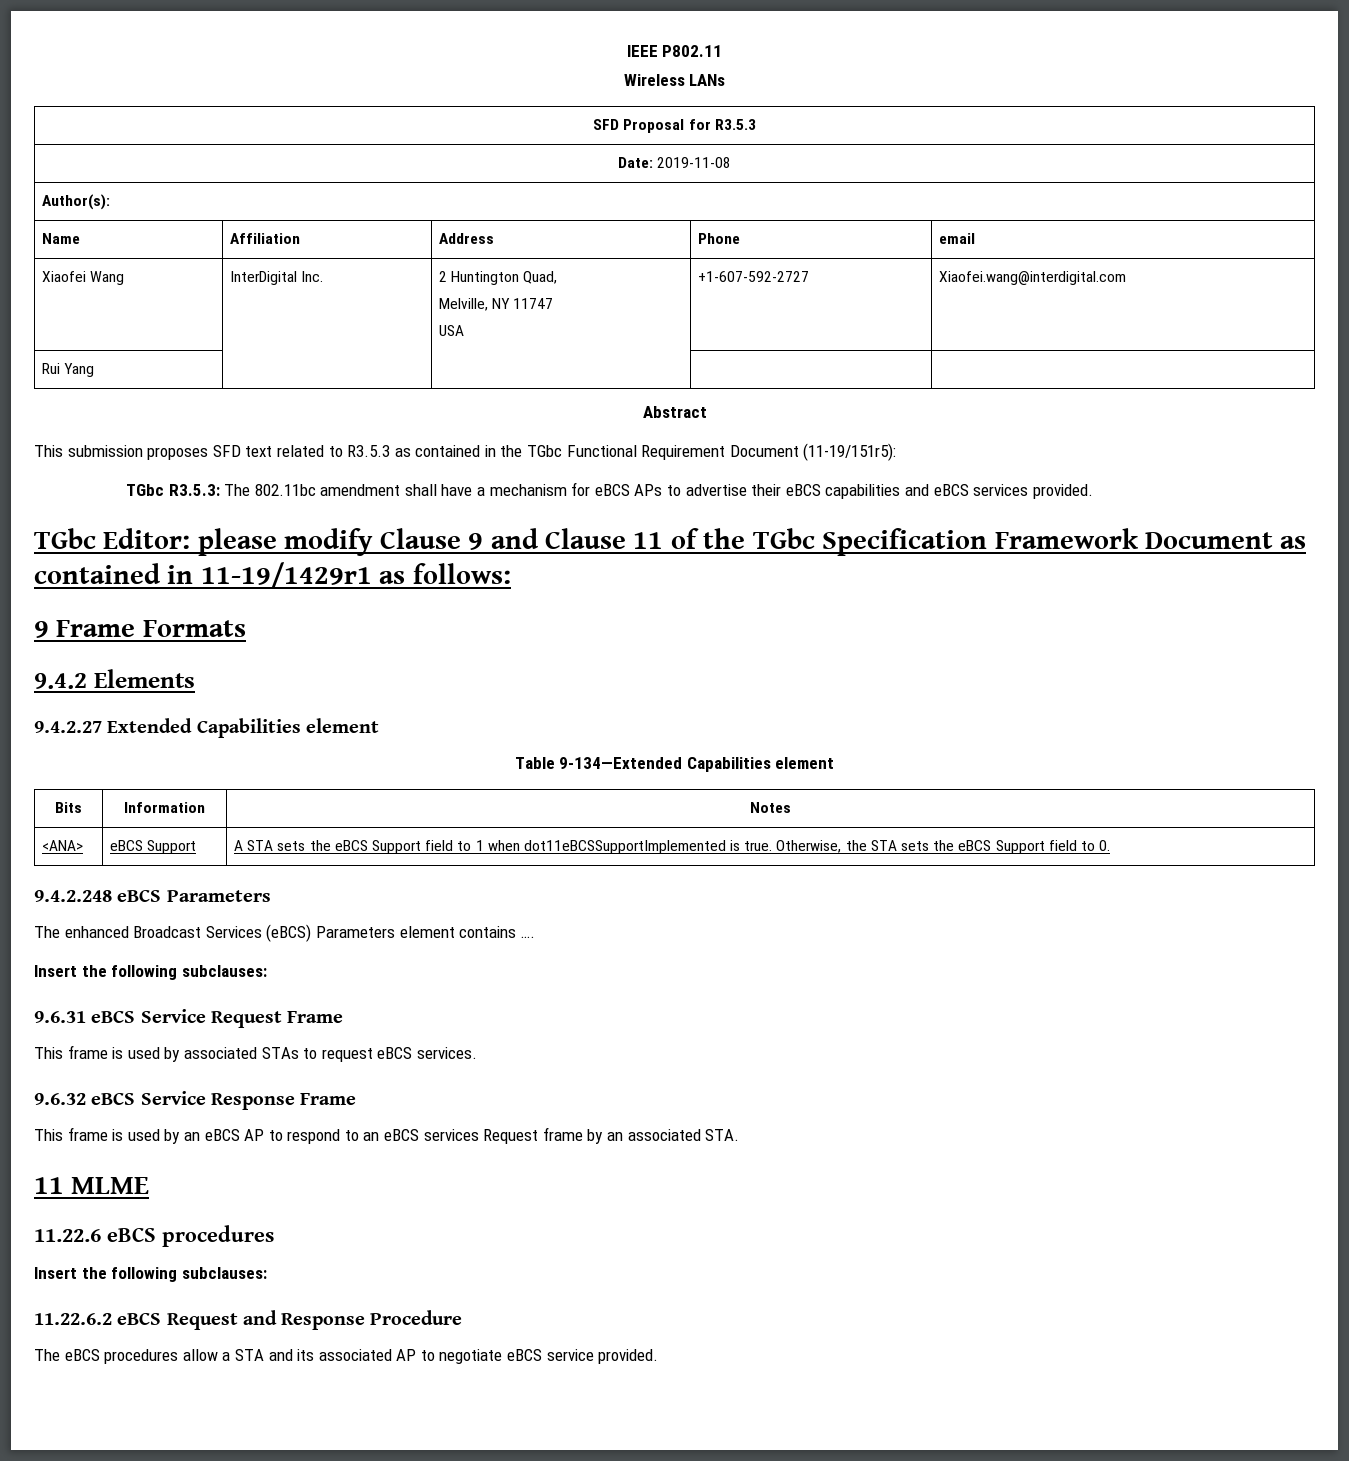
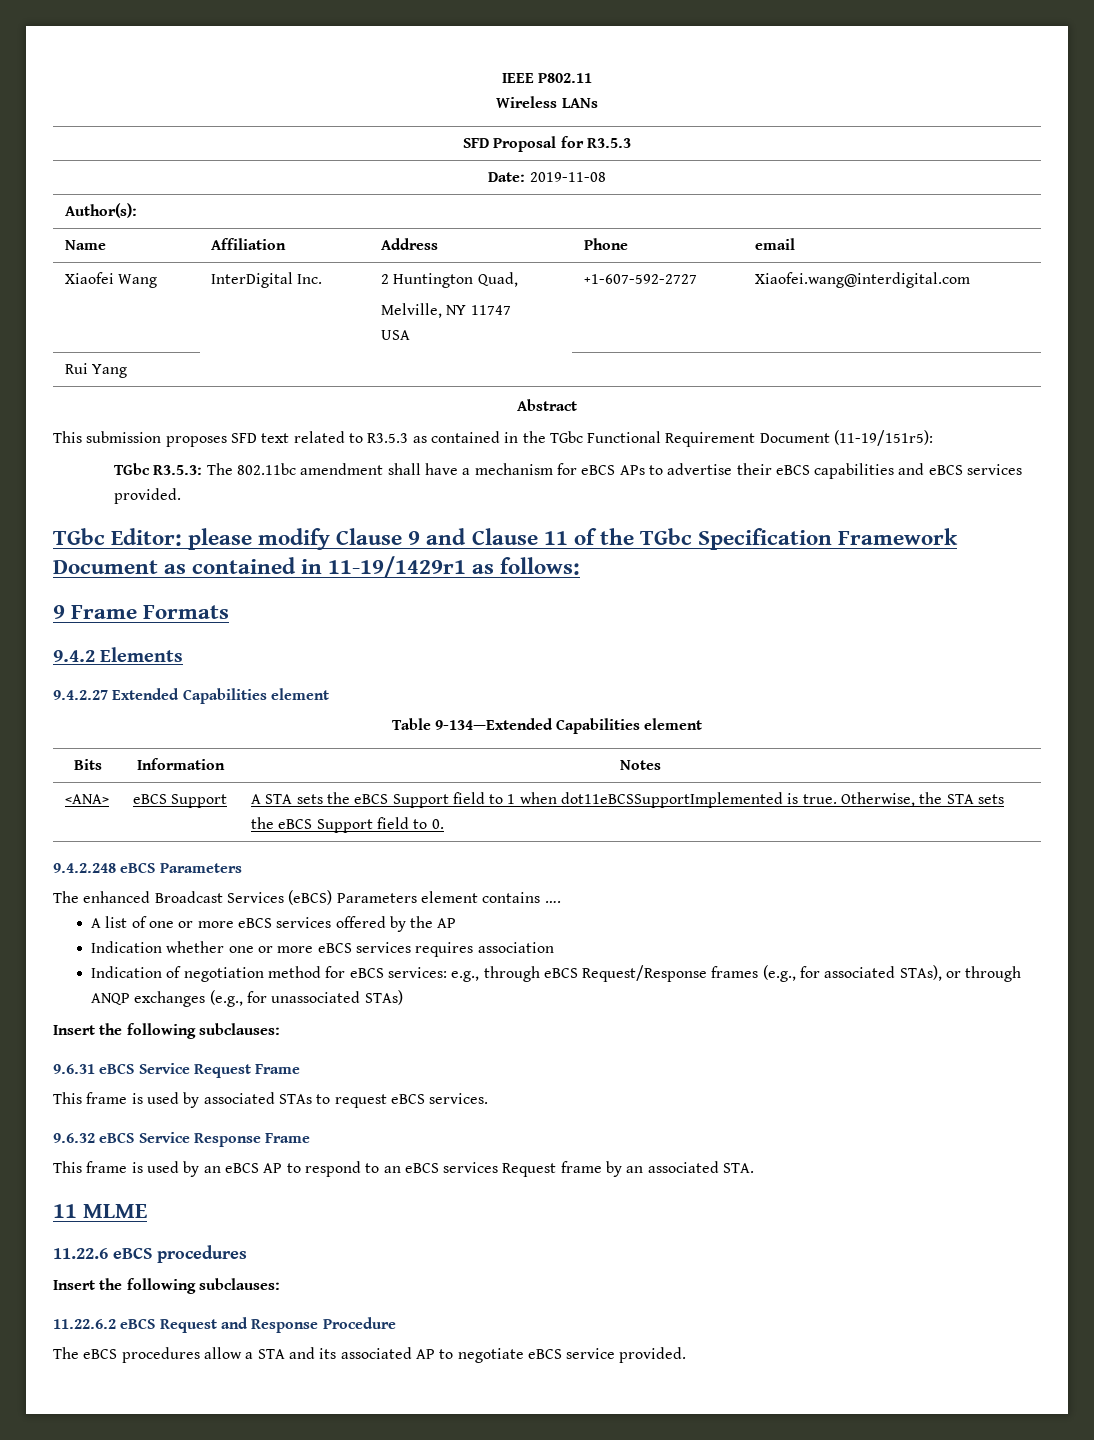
+ A list of one or more eBCS services offered by the AP
+ Indication whether one or more eBCS services requires association
+ Indication of negotiation method for eBCS services: e.g., through eBCS Request/Response frames (e.g., for associated STAs), or through ANQP exchanges (e.g., for unassociated STAs)

